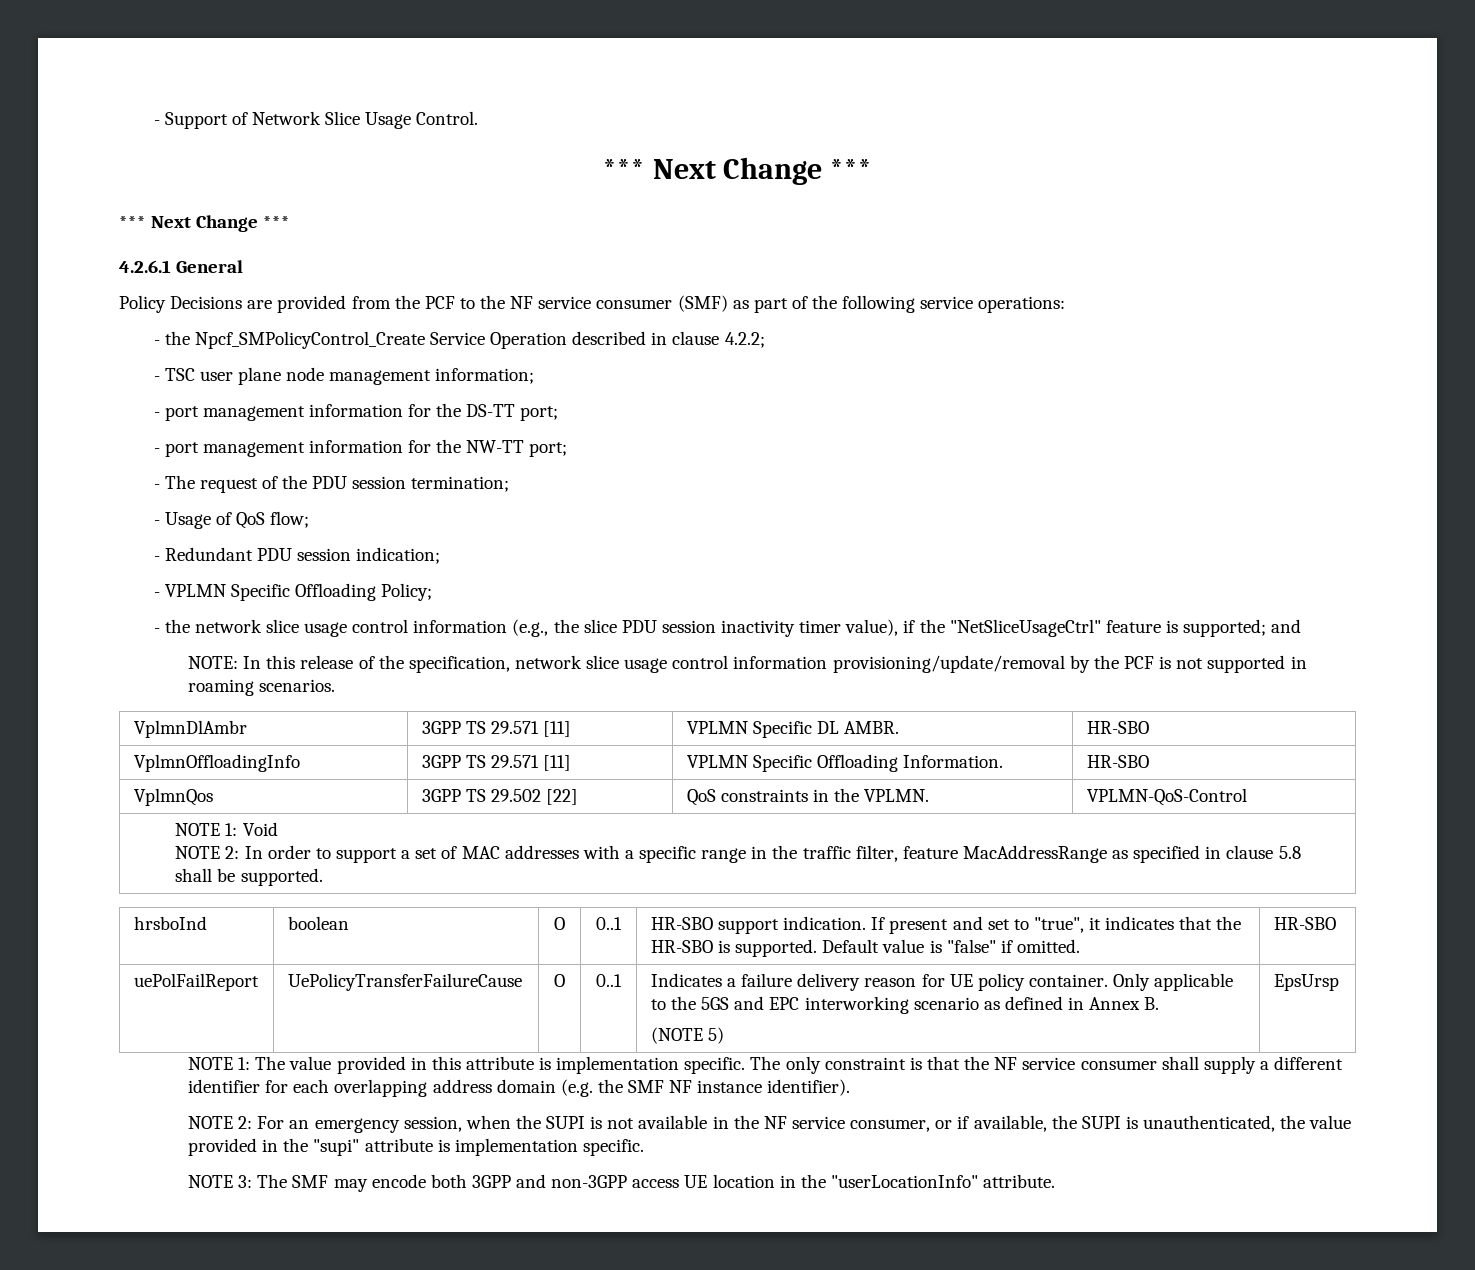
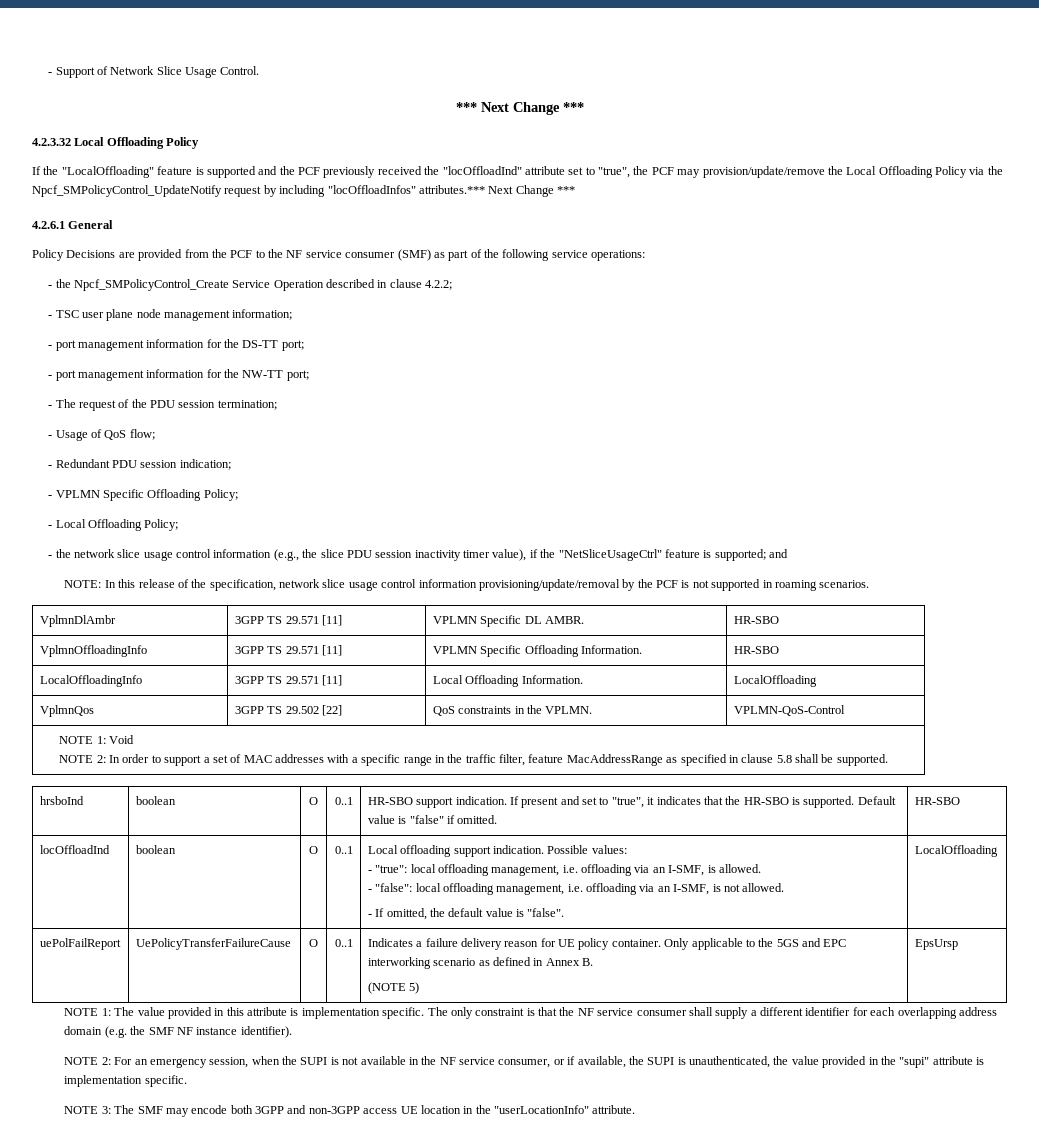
  - Support of Network Slice Usage Control.
  *** Next Change ***
- *** Next Change ***
+ 4.2.3.32 Local Offloading Policy
+ If the "LocalOffloading" feature is supported and the PCF previously received the "locOffloadInd" attribute set to "true", the PCF may provision/update/remove the Local Offloading Policy via the Npcf_SMPolicyControl_UpdateNotify request by including "locOffloadInfos" attributes.*** Next Change ***
+ - Local Offloading Policy;
+ LocalOffloadingInfo | 3GPP TS 29.571 [11] | Local Offloading Information. | LocalOffloading
+ locOffloadInd | boolean | O | 0..1 | Local offloading support indication. Possible values:
+ - "true": local offloading management, i.e. offloading via an I-SMF, is allowed.
+ - "false": local offloading management, i.e. offloading via an I-SMF, is not allowed.
+ - If omitted, the default value is "false". | LocalOffloading

